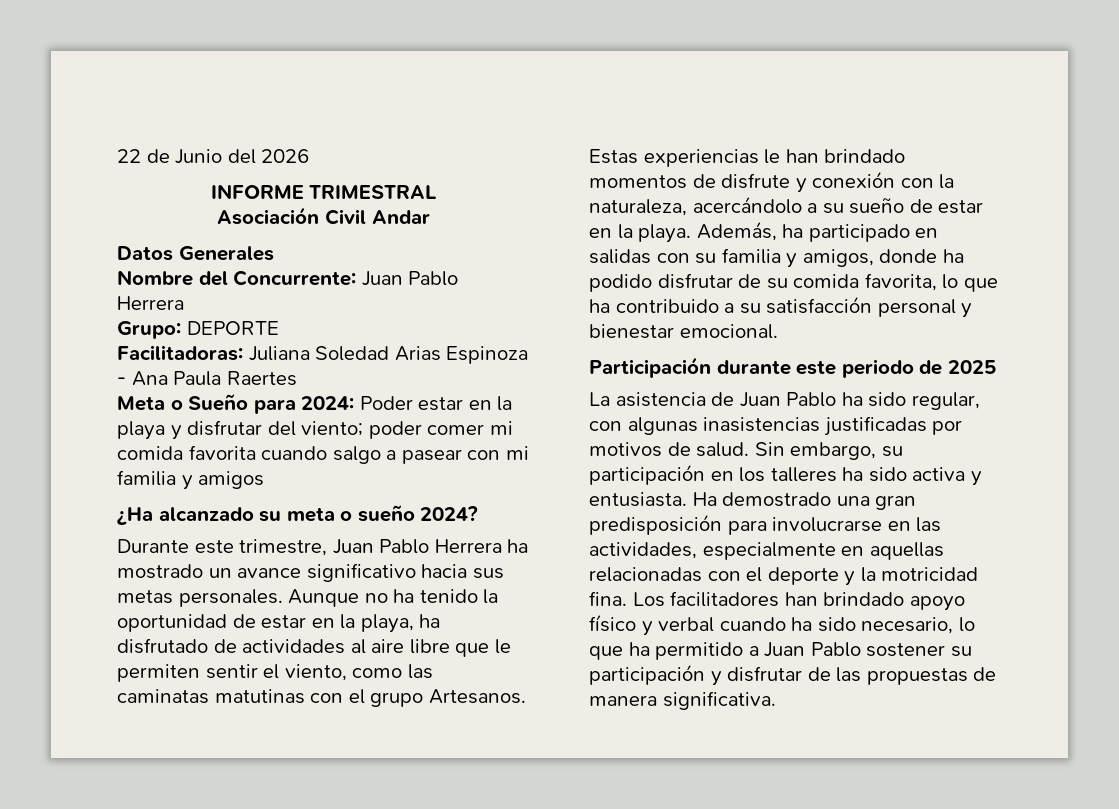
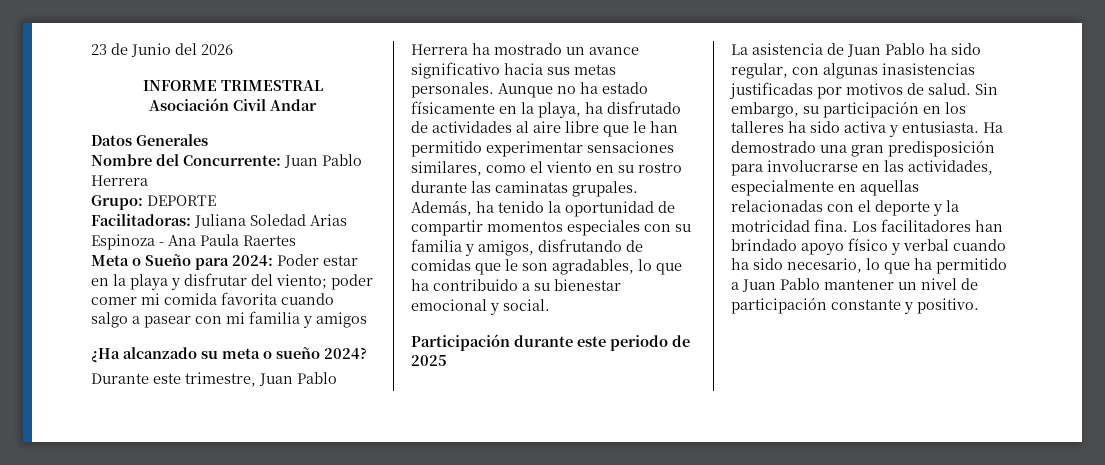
- 22 de Junio del 2026
+ 23 de Junio del 2026
- Aunque no ha tenido la oportunidad de estar en la playa, ha disfrutado de actividades al aire libre que le permiten sentir el viento, como las caminatas matutinas con el grupo Artesanos. Estas experiencias le han brindado momentos de disfrute y conexión con la naturaleza, acercándolo a su sueño de estar en la playa. Además, ha participado en salidas con su familia y amigos, donde ha podido disfrutar de su comida favorita, lo que ha contribuido a su satisfacción personal y bienestar emocional.
+ Aunque no ha estado físicamente en la playa, ha disfrutado de actividades al aire libre que le han permitido experimentar sensaciones similares, como el viento en su rostro durante las caminatas grupales. Además, ha tenido la oportunidad de compartir momentos especiales con su familia y amigos, disfrutando de comidas que le son agradables, lo que ha contribuido a su bienestar emocional y social.
- Los facilitadores han brindado apoyo físico y verbal cuando ha sido necesario, lo que ha permitido a Juan Pablo sostener su participación y disfrutar de las propuestas de manera significativa.
+ Los facilitadores han brindado apoyo físico y verbal cuando ha sido necesario, lo que ha permitido a Juan Pablo mantener un nivel de participación constante y positivo.

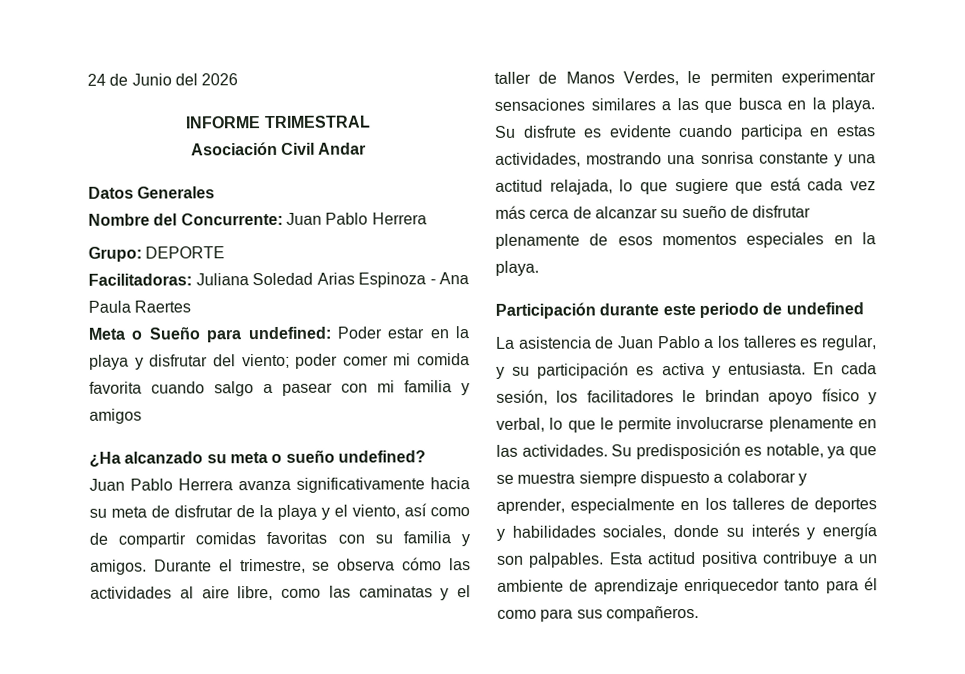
- 23 de Junio del 2026
+ 24 de Junio del 2026
- Meta o Sueño para 2024: Poder estar en la playa y disfrutar del viento; poder comer mi comida favorita cuando salgo a pasear con mi familia y amigos
+ Meta o Sueño para undefined: Poder estar en la playa y disfrutar del viento; poder comer mi comida favorita cuando salgo a pasear con mi familia y amigos
- ¿Ha alcanzado su meta o sueño 2024?
- Durante este trimestre, Juan Pablo Herrera ha mostrado un avance significativo hacia sus metas personales. Aunque no ha estado físicamente en la playa, ha disfrutado de actividades al aire libre que le han permitido experimentar sensaciones similares, como el viento en su rostro durante las caminatas grupales. Además, ha tenido la oportunidad de compartir momentos especiales con su familia y amigos, disfrutando de comidas que le son agradables, lo que ha contribuido a su bienestar emocional y social.
+ ¿Ha alcanzado su meta o sueño undefined?
+ Juan Pablo Herrera avanza significativamente hacia su meta de disfrutar de la playa y el viento, así como de compartir comidas favoritas con su familia y amigos. Durante el trimestre, se observa cómo las actividades al aire libre, como las caminatas y el taller de Manos Verdes, le permiten experimentar sensaciones similares a las que busca en la playa. Su disfrute es evidente cuando participa en estas actividades, mostrando una sonrisa constante y una actitud relajada, lo que sugiere que está cada vez más cerca de alcanzar su sueño de disfrutar plenamente de esos momentos especiales en la playa.
- Participación durante este periodo de 2025
+ Participación durante este periodo de undefined
- La asistencia de Juan Pablo ha sido regular, con algunas inasistencias justificadas por motivos de salud. Sin embargo, su participación en los talleres ha sido activa y entusiasta. Ha demostrado una gran predisposición para involucrarse en las actividades, especialmente en aquellas relacionadas con el deporte y la motricidad fina. Los facilitadores han brindado apoyo físico y verbal cuando ha sido necesario, lo que ha permitido a Juan Pablo mantener un nivel de participación constante y positivo.
+ La asistencia de Juan Pablo a los talleres es regular, y su participación es activa y entusiasta. En cada sesión, los facilitadores le brindan apoyo físico y verbal, lo que le permite involucrarse plenamente en las actividades. Su predisposición es notable, ya que se muestra siempre dispuesto a colaborar y aprender, especialmente en los talleres de deportes y habilidades sociales, donde su interés y energía son palpables. Esta actitud positiva contribuye a un ambiente de aprendizaje enriquecedor tanto para él como para sus compañeros.

